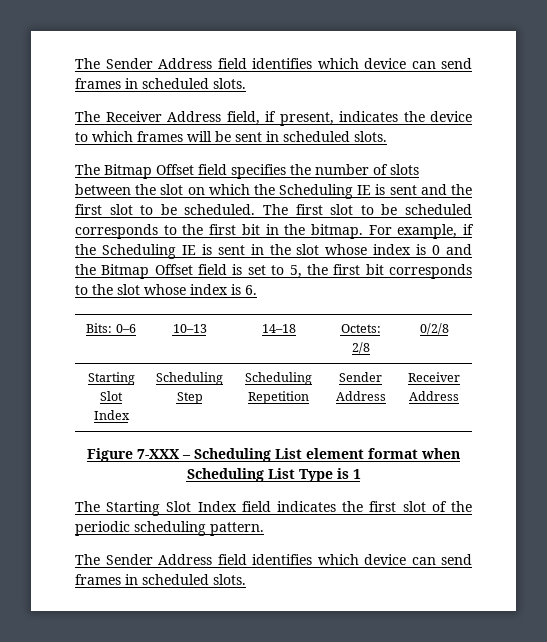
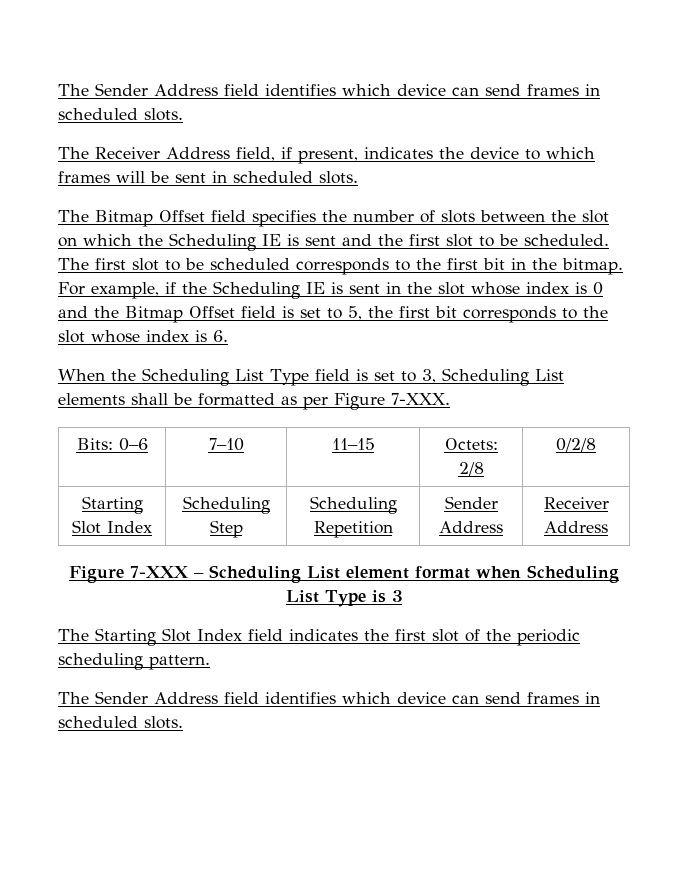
+ When the Scheduling List Type field is set to 3, Scheduling List elements shall be formatted as per Figure 7-XXX.
- Bits: 0–6 | 10–13 | 14–18 | Octets: 2/8 | 0/2/8
+ Bits: 0–6 | 7–10 | 11–15 | Octets: 2/8 | 0/2/8
- Figure 7-XXX – Scheduling List element format when Scheduling List Type is 1
+ Figure 7-XXX – Scheduling List element format when Scheduling List Type is 3

